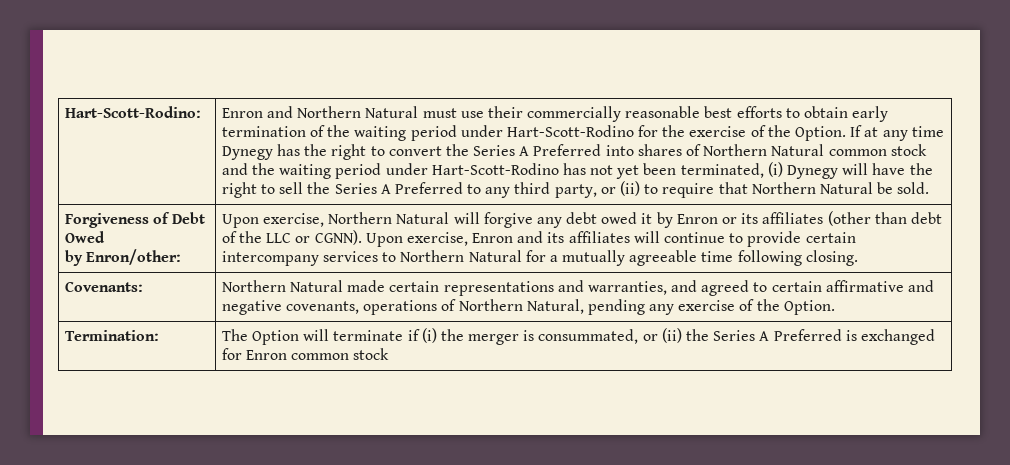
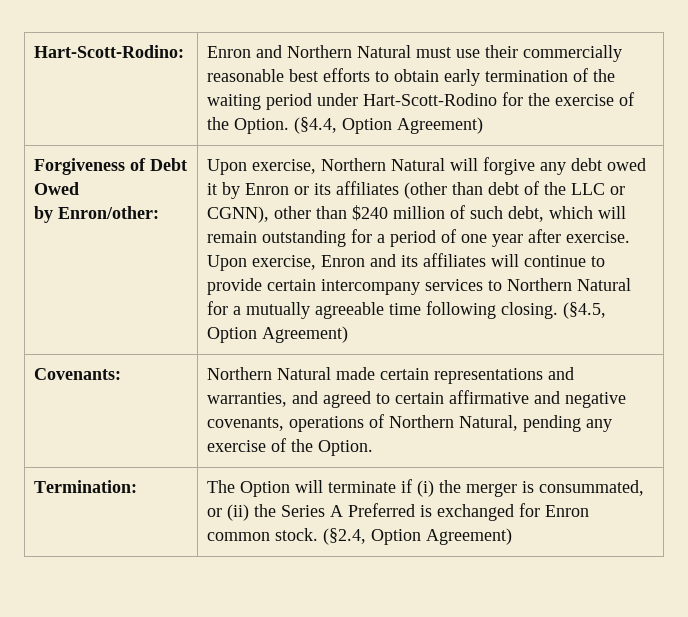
- If at any time Dynegy has the right to convert the Series A Preferred into shares of Northern Natural common stock and the waiting period under Hart-Scott-Rodino has not yet been terminated, (i) Dynegy will have the right to sell the Series A Preferred to any third party, or (ii) to require that Northern Natural be sold.
+ (§4.4, Option Agreement)
- Upon exercise, Northern Natural will forgive any debt owed it by Enron or its affiliates (other than debt of the LLC or CGNN).
+ Upon exercise, Northern Natural will forgive any debt owed it by Enron or its affiliates (other than debt of the LLC or CGNN), other than $240 million of such debt, which will remain outstanding for a period of one year after exercise.
+ (§4.5, Option Agreement)
- Termination: | The Option will terminate if (i) the merger is consummated, or (ii) the Series A Preferred is exchanged for Enron common stock
+ Termination: | The Option will terminate if (i) the merger is consummated, or (ii) the Series A Preferred is exchanged for Enron common stock. (§2.4, Option Agreement)

